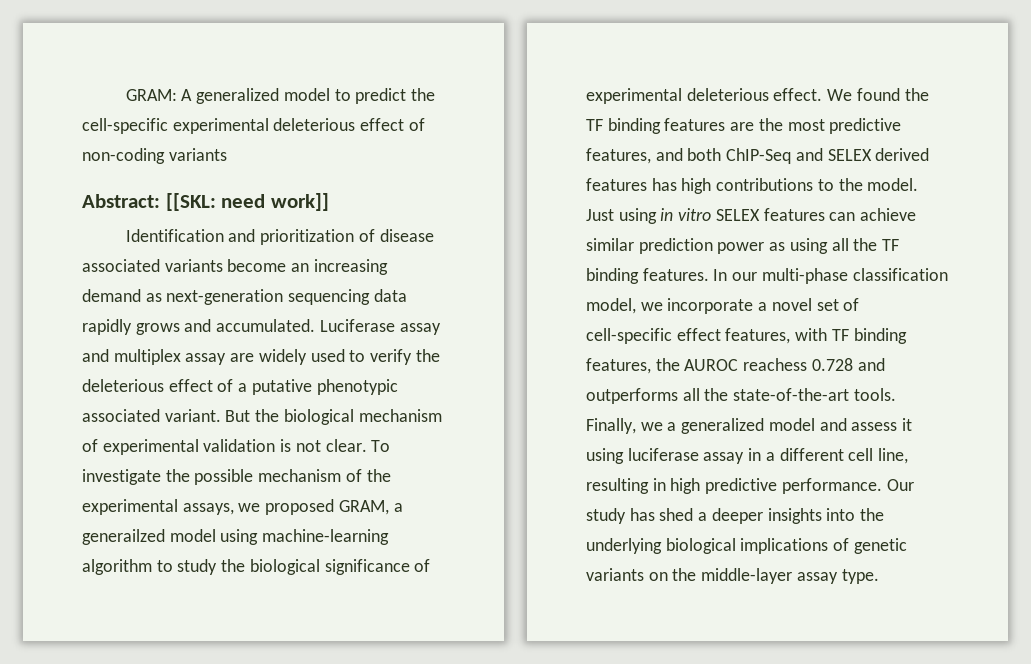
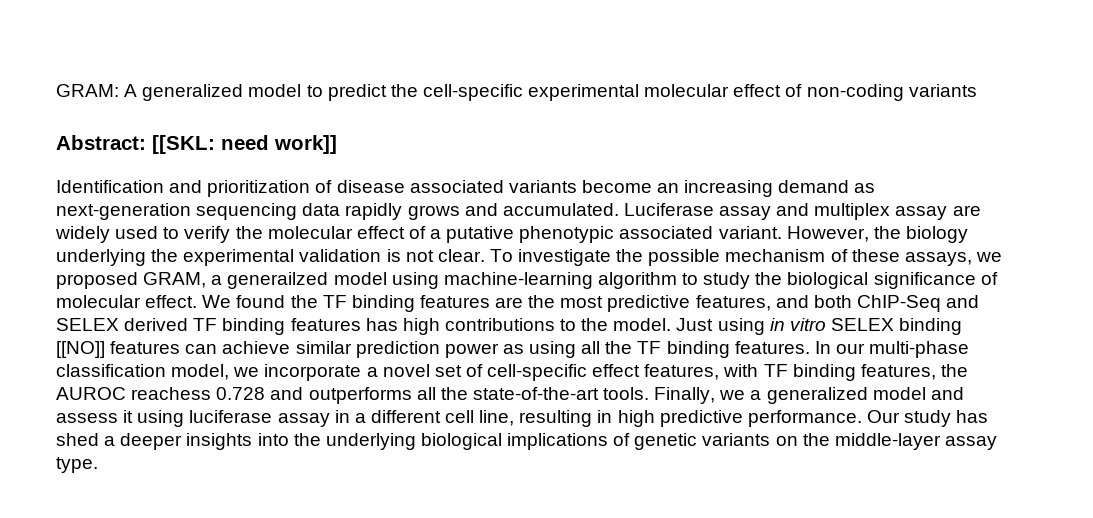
- GRAM: A generalized model to predict the cell-specific experimental deleterious effect of non-coding variants
+ GRAM: A generalized model to predict the cell-specific experimental molecular effect of non-coding variants
- Luciferase assay and multiplex assay are widely used to verify the deleterious effect of a putative phenotypic associated variant.
+ Luciferase assay and multiplex assay are widely used to verify the molecular effect of a putative phenotypic associated variant.
- But the biological mechanism of experimental validation is not clear.
+ However, the biology underlying the experimental validation is not clear.
- To investigate the possible mechanism of the experimental assays, we proposed GRAM, a generailzed model using machine-learning algorithm to study the biological significance of experimental deleterious effect.
+ To investigate the possible mechanism of these assays, we proposed GRAM, a generailzed model using machine-learning algorithm to study the biological significance of molecular effect.
- We found the TF binding features are the most predictive features, and both ChIP-Seq and SELEX derived features has high contributions to the model.
+ We found the TF binding features are the most predictive features, and both ChIP-Seq and SELEX derived TF binding features has high contributions to the model.
- Just using in vitro SELEX features can achieve similar prediction power as using all the TF binding features.
+ Just using in vitro SELEX binding [[NO]] features can achieve similar prediction power as using all the TF binding features.

